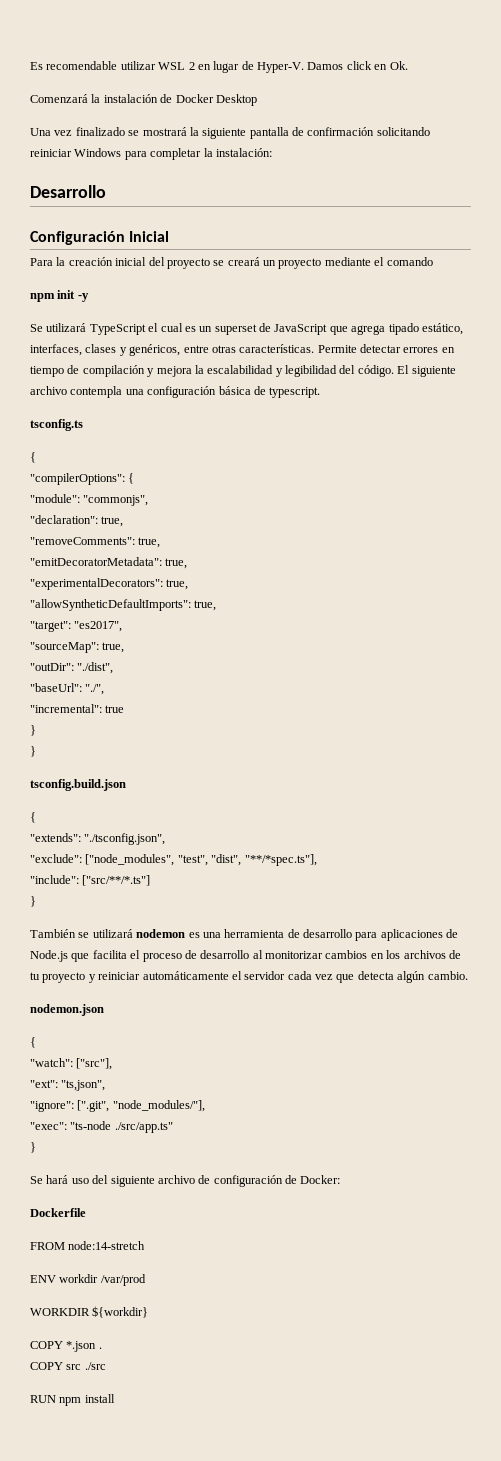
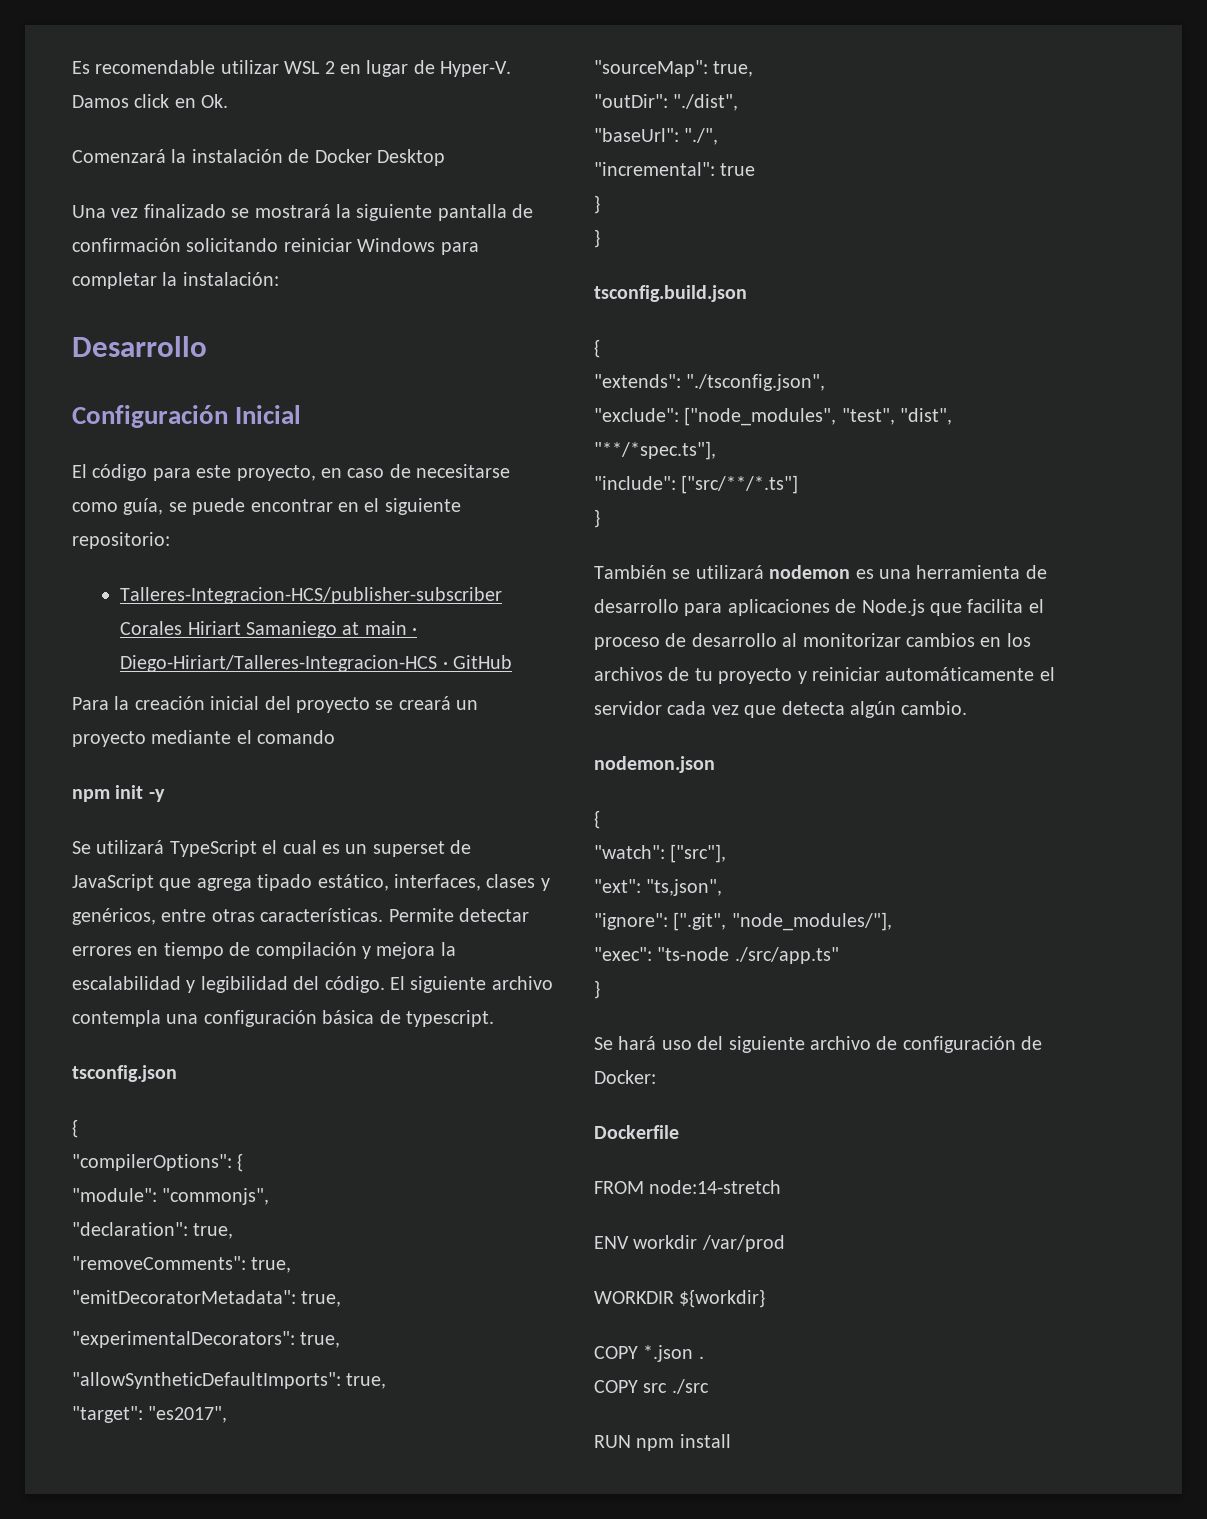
+ El código para este proyecto, en caso de necesitarse como guía, se puede encontrar en el siguiente repositorio:
+ Talleres-Integracion-HCS/publisher-subscriber Corales Hiriart Samaniego at main · Diego-Hiriart/Talleres-Integracion-HCS · GitHub
- tsconfig.ts
+ tsconfig.json

